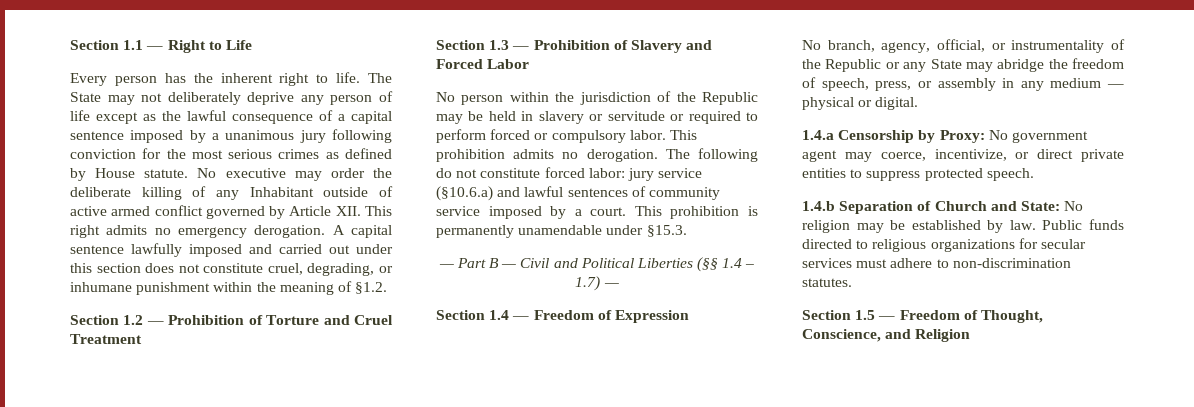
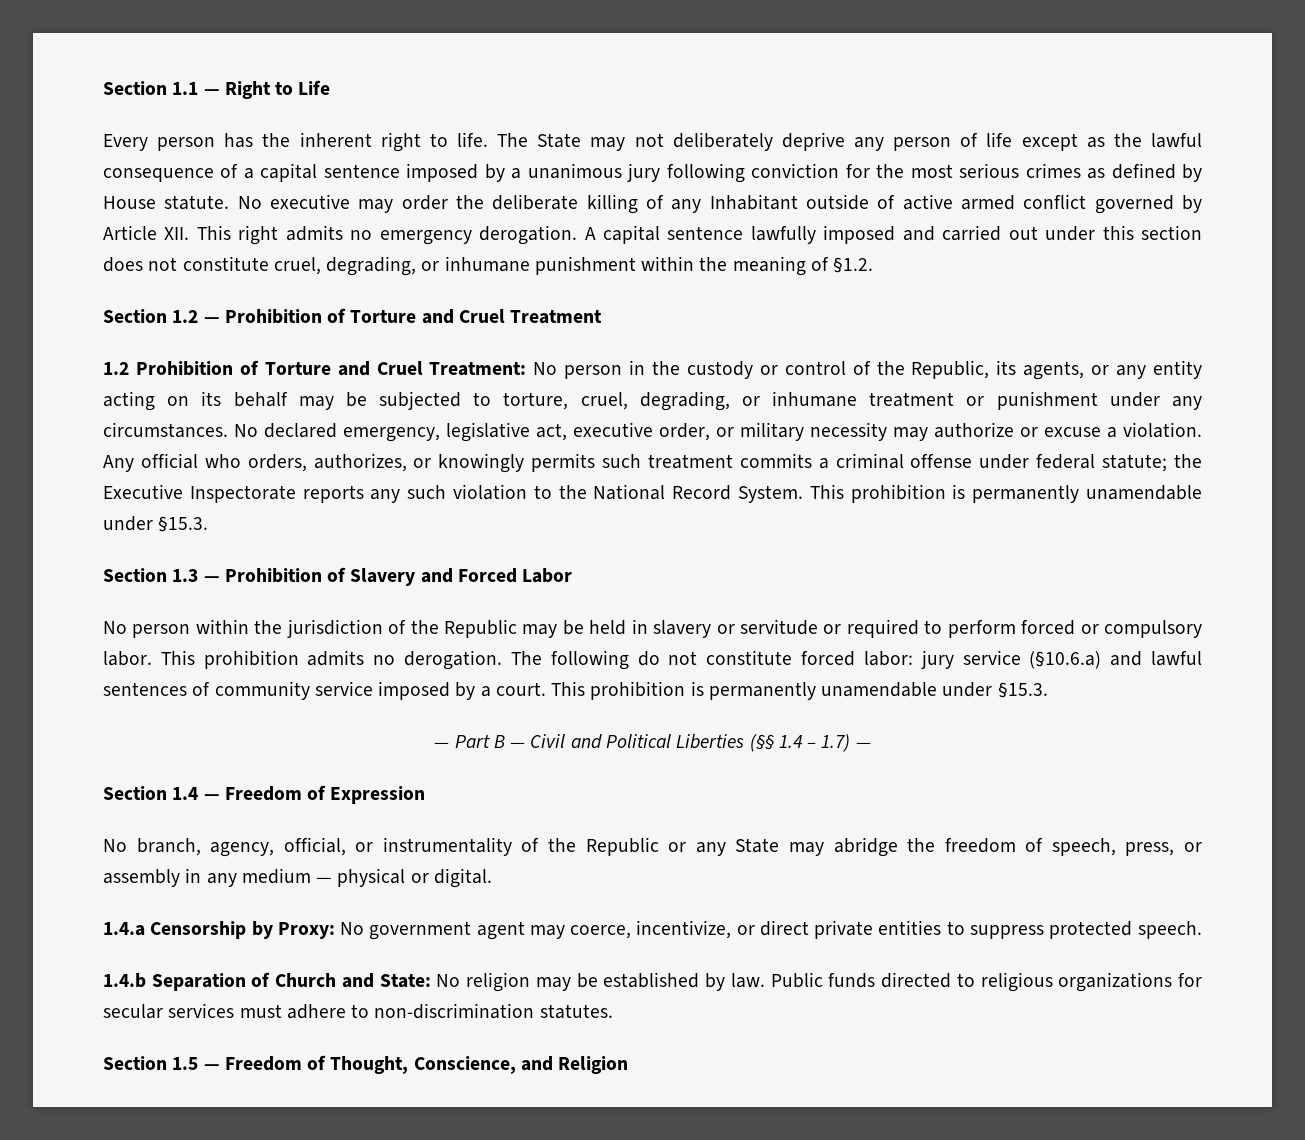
+ 1.2 Prohibition of Torture and Cruel Treatment: No person in the custody or control of the Republic, its agents, or any entity acting on its behalf may be subjected to torture, cruel, degrading, or inhumane treatment or punishment under any circumstances. No declared emergency, legislative act, executive order, or military necessity may authorize or excuse a violation. Any official who orders, authorizes, or knowingly permits such treatment commits a criminal offense under federal statute; the Executive Inspectorate reports any such violation to the National Record System. This prohibition is permanently unamendable under §15.3.

